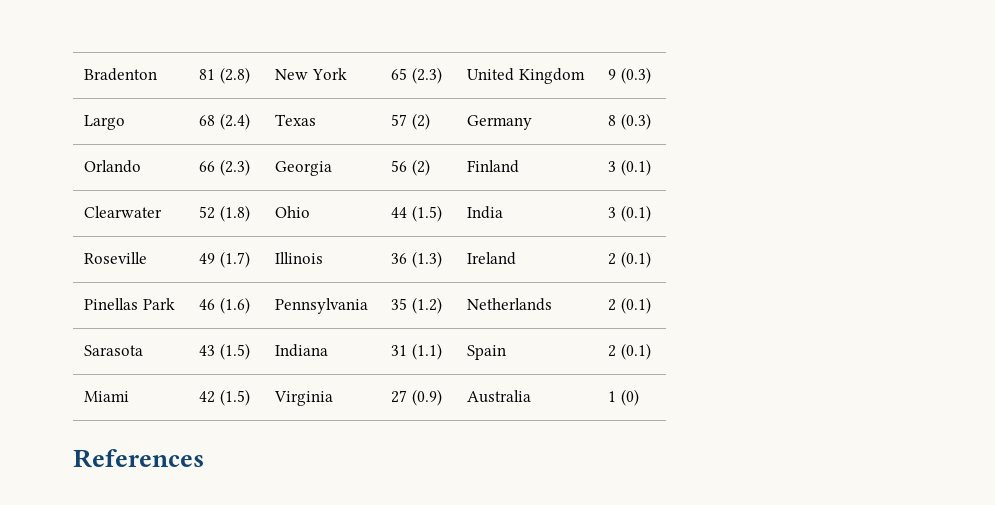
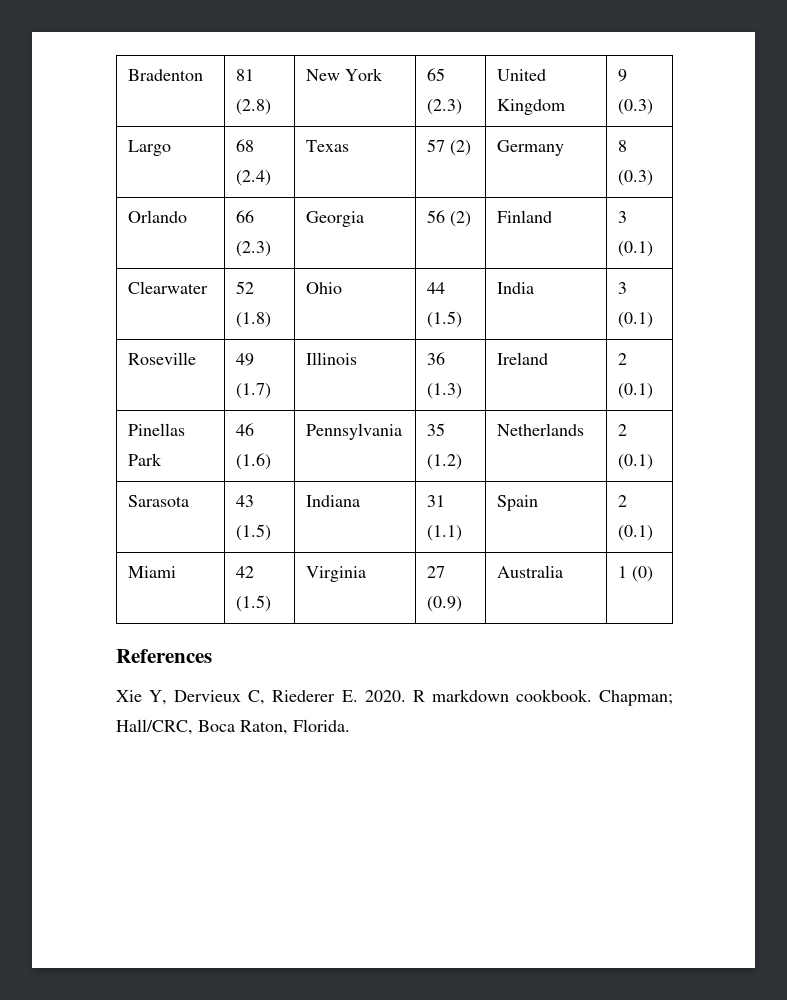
+ Xie Y, Dervieux C, Riederer E. 2020. R markdown cookbook. Chapman; Hall/CRC, Boca Raton, Florida.

